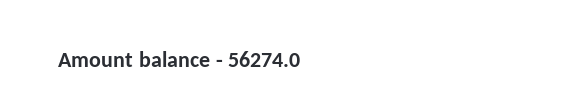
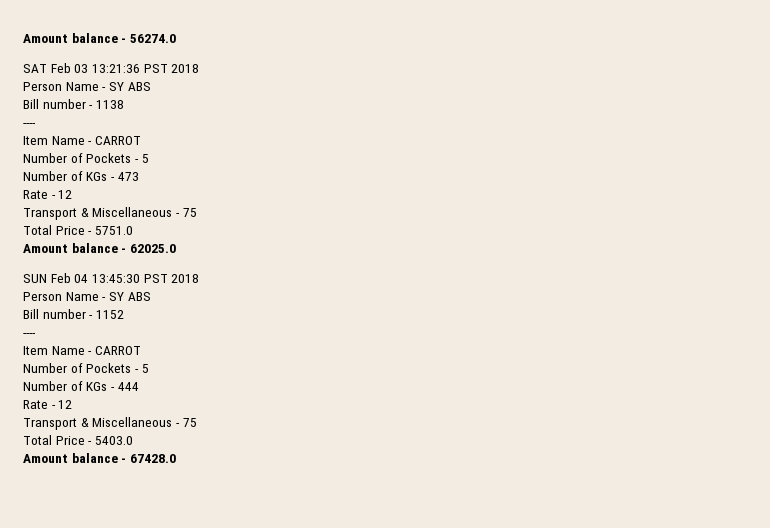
+ SAT Feb 03 13:21:36 PST 2018
+ Person Name - SY ABS
+ Bill number - 1138
+ ----
+ Item Name - CARROT
+ Number of Pockets - 5
+ Number of KGs - 473
+ Rate - 12
+ Transport & Miscellaneous - 75
+ Total Price - 5751.0
+ Amount balance - 62025.0
+ SUN Feb 04 13:45:30 PST 2018
+ Person Name - SY ABS
+ Bill number - 1152
+ ----
+ Item Name - CARROT
+ Number of Pockets - 5
+ Number of KGs - 444
+ Rate - 12
+ Transport & Miscellaneous - 75
+ Total Price - 5403.0
+ Amount balance - 67428.0

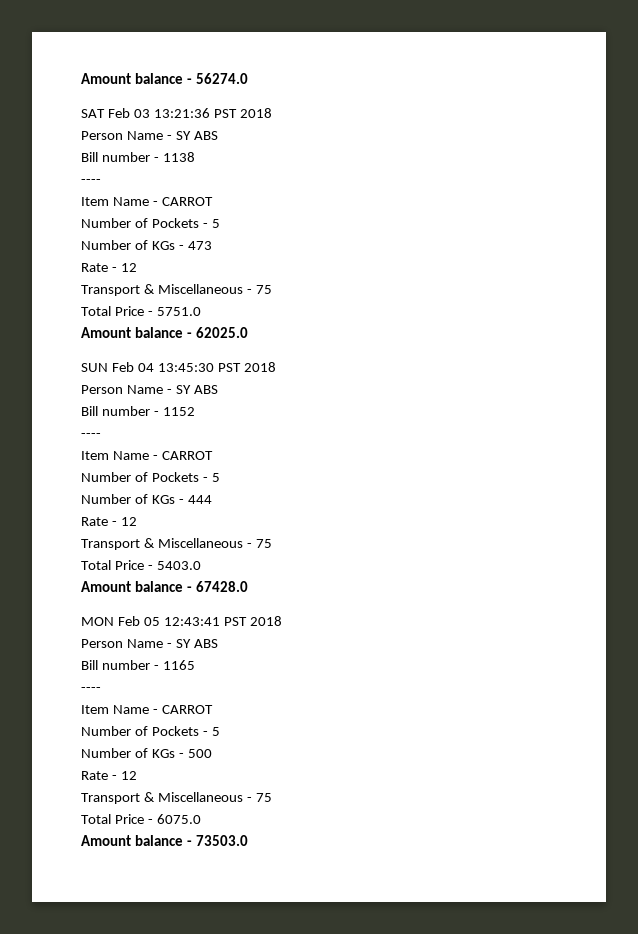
+ MON Feb 05 12:43:41 PST 2018
+ Person Name - SY ABS
+ Bill number - 1165
+ ----
+ Item Name - CARROT
+ Number of Pockets - 5
+ Number of KGs - 500
+ Rate - 12
+ Transport & Miscellaneous - 75
+ Total Price - 6075.0
+ Amount balance - 73503.0

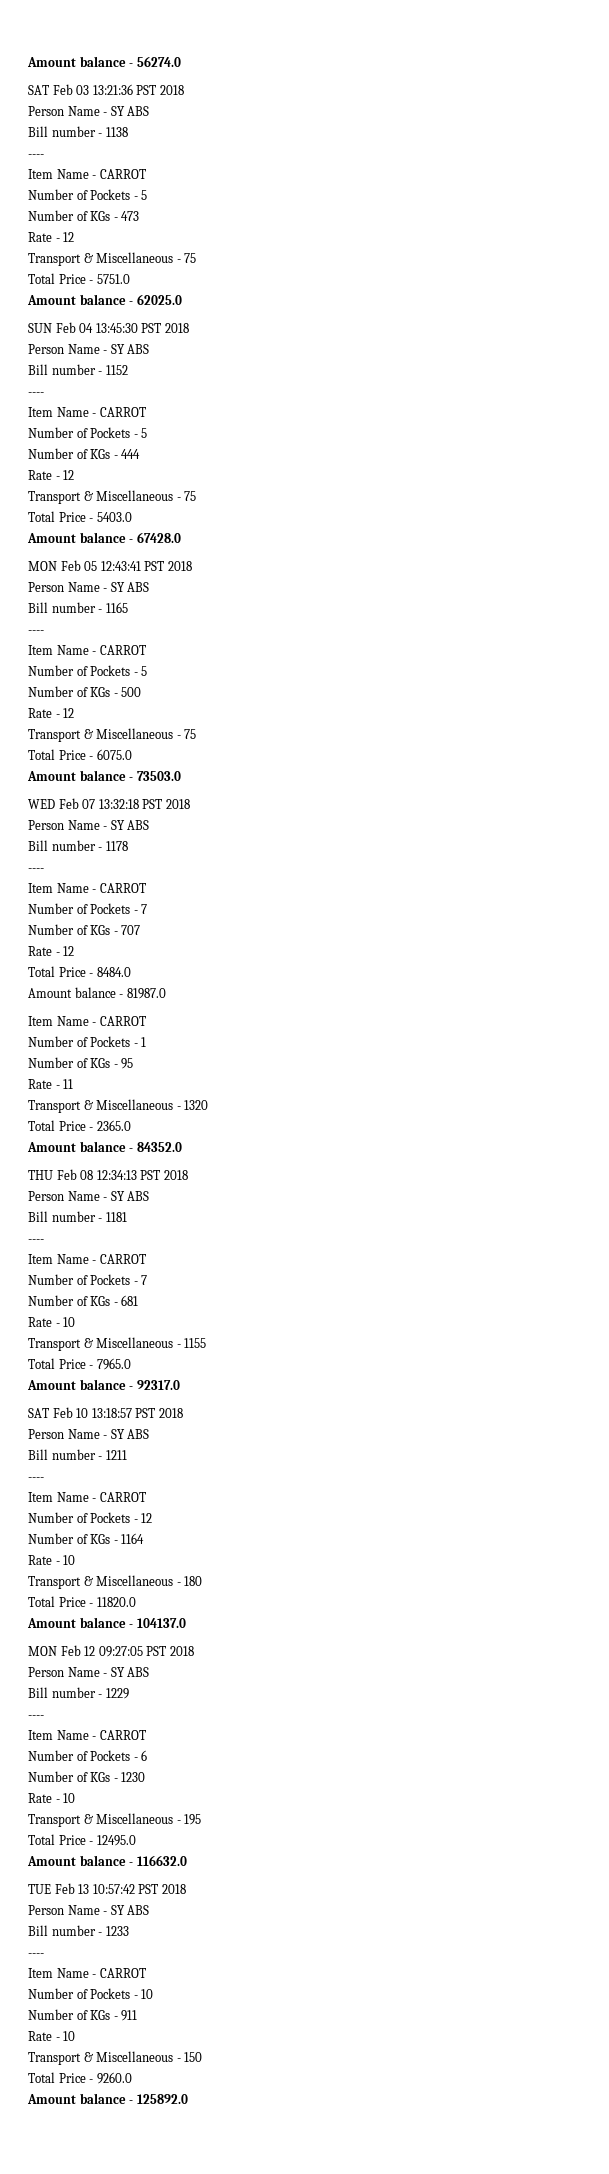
+ WED Feb 07 13:32:18 PST 2018
+ Person Name - SY ABS
+ Bill number - 1178
+ ----
+ Item Name - CARROT
+ Number of Pockets - 7
+ Number of KGs - 707
+ Rate - 12
+ Total Price - 8484.0
+ Amount balance - 81987.0
+ Item Name - CARROT
+ Number of Pockets - 1
+ Number of KGs - 95
+ Rate - 11
+ Transport & Miscellaneous - 1320
+ Total Price - 2365.0
+ Amount balance - 84352.0
+ THU Feb 08 12:34:13 PST 2018
+ Person Name - SY ABS
+ Bill number - 1181
+ ----
+ Item Name - CARROT
+ Number of Pockets - 7
+ Number of KGs - 681
+ Rate - 10
+ Transport & Miscellaneous - 1155
+ Total Price - 7965.0
+ Amount balance - 92317.0
+ SAT Feb 10 13:18:57 PST 2018
+ Person Name - SY ABS
+ Bill number - 1211
+ ----
+ Item Name - CARROT
+ Number of Pockets - 12
+ Number of KGs - 1164
+ Rate - 10
+ Transport & Miscellaneous - 180
+ Total Price - 11820.0
+ Amount balance - 104137.0
+ MON Feb 12 09:27:05 PST 2018
+ Person Name - SY ABS
+ Bill number - 1229
+ ----
+ Item Name - CARROT
+ Number of Pockets - 6
+ Number of KGs - 1230
+ Rate - 10
+ Transport & Miscellaneous - 195
+ Total Price - 12495.0
+ Amount balance - 116632.0
+ TUE Feb 13 10:57:42 PST 2018
+ Person Name - SY ABS
+ Bill number - 1233
+ ----
+ Item Name - CARROT
+ Number of Pockets - 10
+ Number of KGs - 911
+ Rate - 10
+ Transport & Miscellaneous - 150
+ Total Price - 9260.0
+ Amount balance - 125892.0

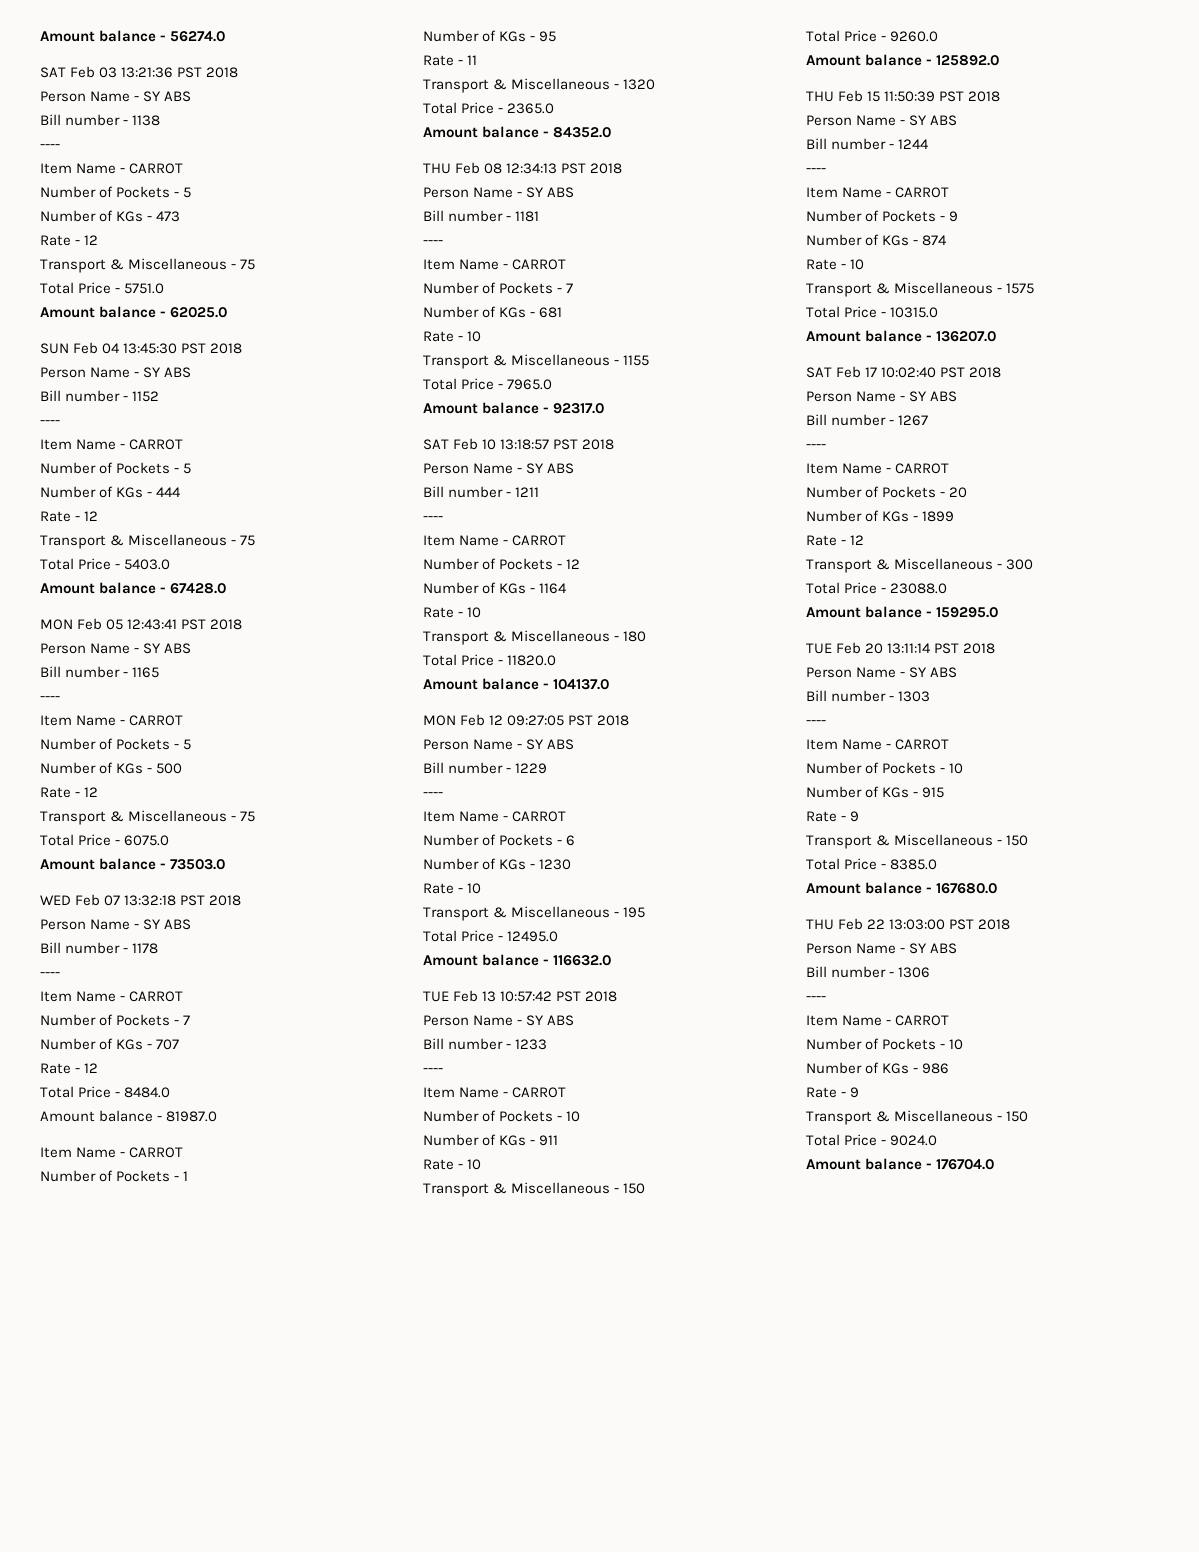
+ THU Feb 15 11:50:39 PST 2018
+ Person Name - SY ABS
+ Bill number - 1244
+ ----
+ Item Name - CARROT
+ Number of Pockets - 9
+ Number of KGs - 874
+ Rate - 10
+ Transport & Miscellaneous - 1575
+ Total Price - 10315.0
+ Amount balance - 136207.0
+ SAT Feb 17 10:02:40 PST 2018
+ Person Name - SY ABS
+ Bill number - 1267
+ ----
+ Item Name - CARROT
+ Number of Pockets - 20
+ Number of KGs - 1899
+ Rate - 12
+ Transport & Miscellaneous - 300
+ Total Price - 23088.0
+ Amount balance - 159295.0
+ TUE Feb 20 13:11:14 PST 2018
+ Person Name - SY ABS
+ Bill number - 1303
+ ----
+ Item Name - CARROT
+ Number of Pockets - 10
+ Number of KGs - 915
+ Rate - 9
+ Transport & Miscellaneous - 150
+ Total Price - 8385.0
+ Amount balance - 167680.0
+ THU Feb 22 13:03:00 PST 2018
+ Person Name - SY ABS
+ Bill number - 1306
+ ----
+ Item Name - CARROT
+ Number of Pockets - 10
+ Number of KGs - 986
+ Rate - 9
+ Transport & Miscellaneous - 150
+ Total Price - 9024.0
+ Amount balance - 176704.0

